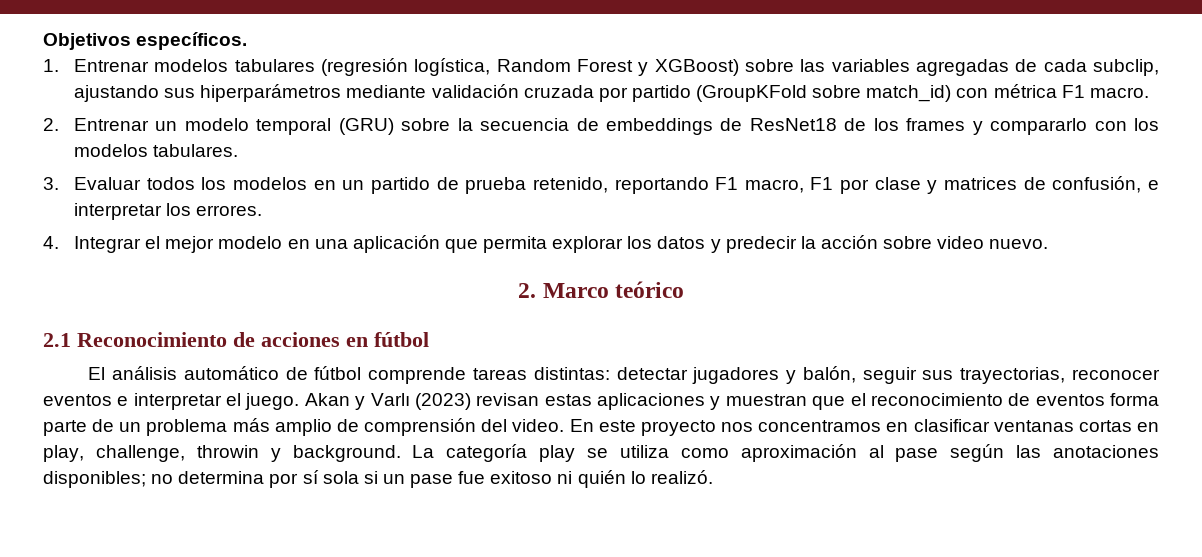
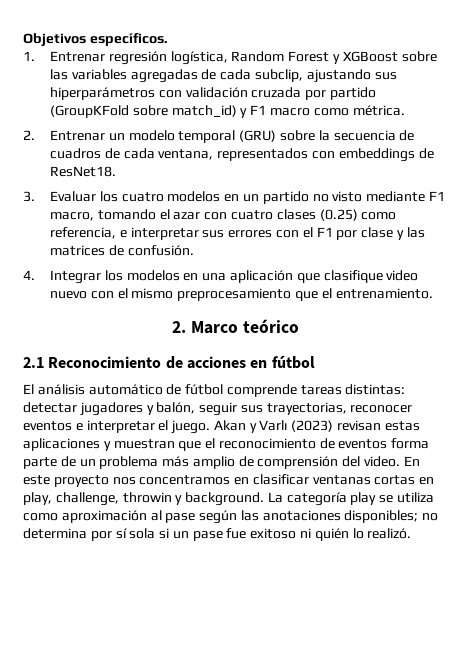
- 1. Entrenar modelos tabulares (regresión logística, Random Forest y XGBoost) sobre las variables agregadas de cada subclip, ajustando sus hiperparámetros mediante validación cruzada por partido (GroupKFold sobre match_id) con métrica F1 macro.
+ 1. Entrenar regresión logística, Random Forest y XGBoost sobre las variables agregadas de cada subclip, ajustando sus hiperparámetros con validación cruzada por partido (GroupKFold sobre match_id) y F1 macro como métrica.
- 2. Entrenar un modelo temporal (GRU) sobre la secuencia de embeddings de ResNet18 de los frames y compararlo con los modelos tabulares.
+ 2. Entrenar un modelo temporal (GRU) sobre la secuencia de cuadros de cada ventana, representados con embeddings de ResNet18.
- 3. Evaluar todos los modelos en un partido de prueba retenido, reportando F1 macro, F1 por clase y matrices de confusión, e interpretar los errores.
+ 3. Evaluar los cuatro modelos en un partido no visto mediante F1 macro, tomando el azar con cuatro clases (0.25) como referencia, e interpretar sus errores con el F1 por clase y las matrices de confusión.
- 4. Integrar el mejor modelo en una aplicación que permita explorar los datos y predecir la acción sobre video nuevo.
+ 4. Integrar los modelos en una aplicación que clasifique video nuevo con el mismo preprocesamiento que el entrenamiento.

